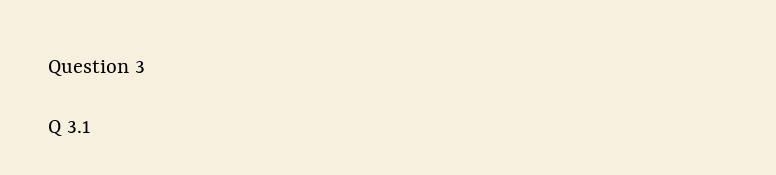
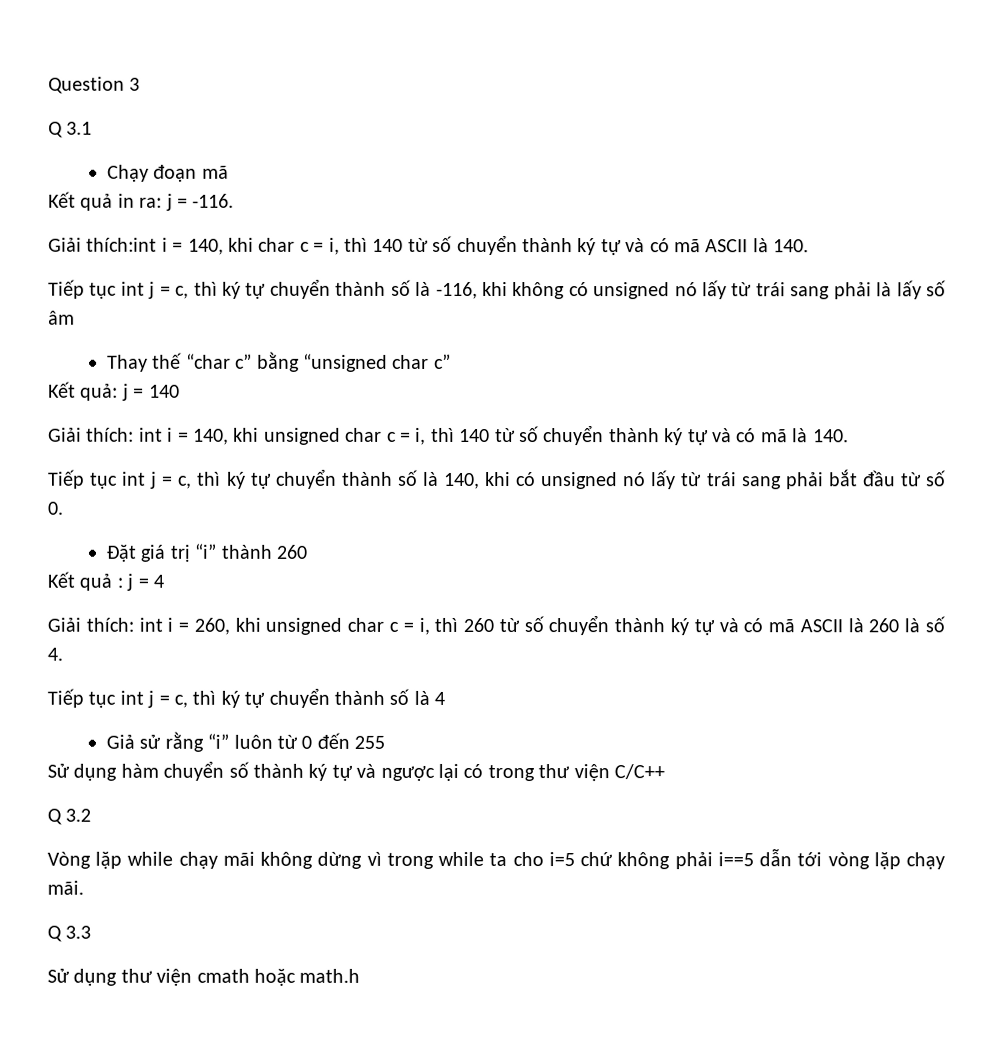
+ Chạy đoạn mã
+ Kết quả in ra: j = -116.
+ Giải thích:int i = 140, khi char c = i, thì 140 từ số chuyển thành ký tự và có mã ASCII là 140.
+ Tiếp tục int j = c, thì ký tự chuyển thành số là -116, khi không có unsigned nó lấy từ trái sang phải là lấy số âm
+ Thay thế “char c” bằng “unsigned char c”
+ Kết quả: j = 140
+ Giải thích: int i = 140, khi unsigned char c = i, thì 140 từ số chuyển thành ký tự và có mã là 140.
+ Tiếp tục int j = c, thì ký tự chuyển thành số là 140, khi có unsigned nó lấy từ trái sang phải bắt đầu từ số 0.
+ Đặt giá trị “i” thành 260
+ Kết quả : j = 4
+ Giải thích: int i = 260, khi unsigned char c = i, thì 260 từ số chuyển thành ký tự và có mã ASCII là 260 là số 4.
+ Tiếp tục int j = c, thì ký tự chuyển thành số là 4
+ Giả sử rằng “i” luôn từ 0 đến 255
+ Sử dụng hàm chuyển số thành ký tự và ngược lại có trong thư viện C/C++
+ Q 3.2
+ Vòng lặp while chạy mãi không dừng vì trong while ta cho i=5 chứ không phải i==5 dẫn tới vòng lặp chạy mãi.
+ Q 3.3
+ Sử dụng thư viện cmath hoặc math.h

